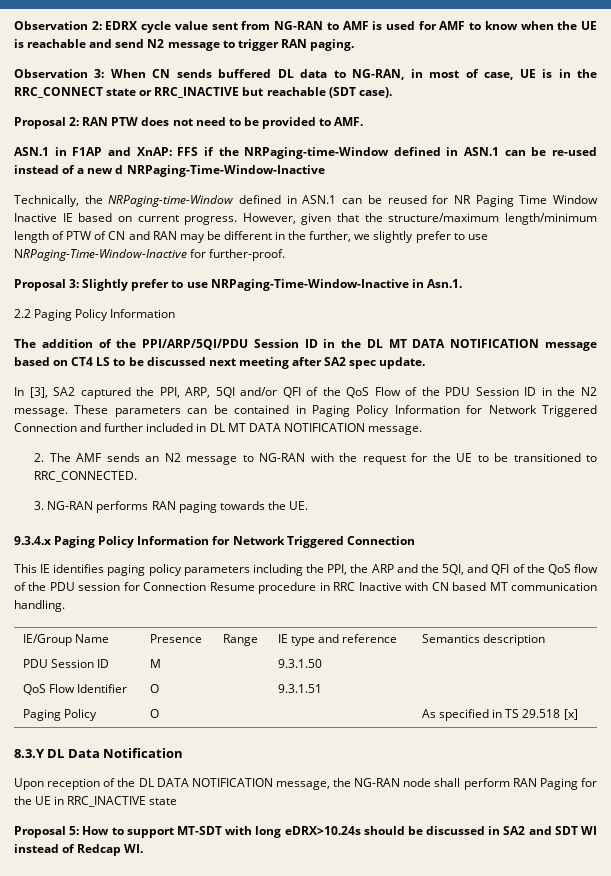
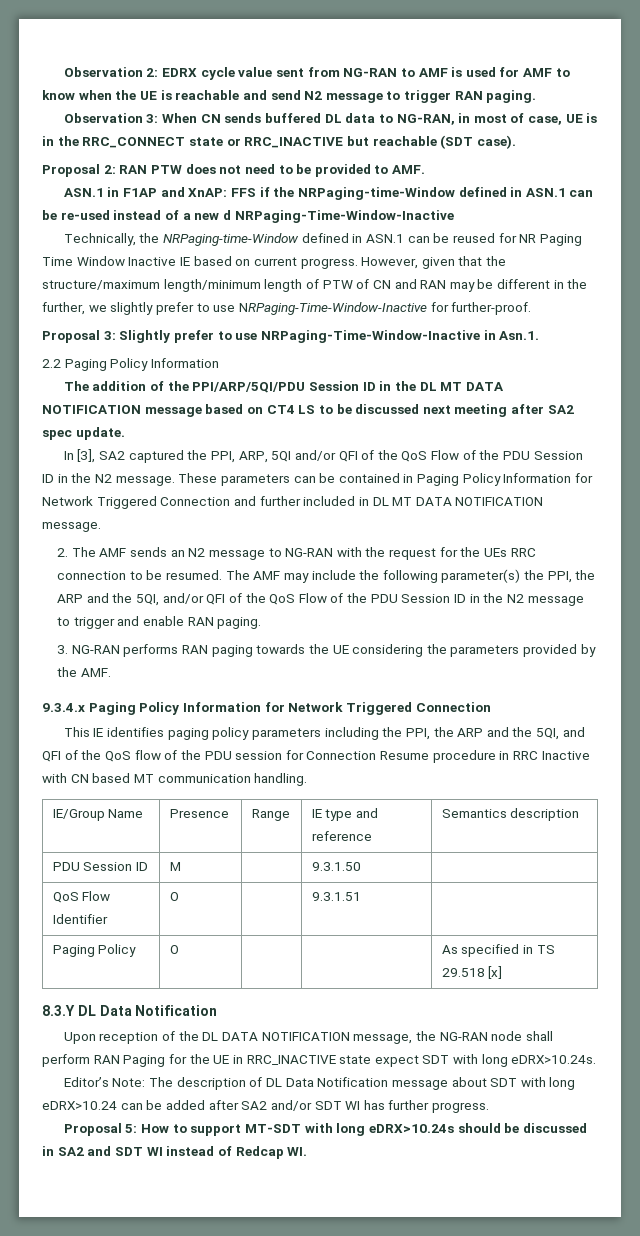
- 2. The AMF sends an N2 message to NG-RAN with the request for the UE to be transitioned to RRC_CONNECTED.
+ 2. The AMF sends an N2 message to NG-RAN with the request for the UEs RRC connection to be resumed. The AMF may include the following parameter(s) the PPI, the ARP and the 5QI, and/or QFI of the QoS Flow of the PDU Session ID in the N2 message to trigger and enable RAN paging.
- 3. NG-RAN performs RAN paging towards the UE.
+ 3. NG-RAN performs RAN paging towards the UE considering the parameters provided by the AMF.
- Upon reception of the DL DATA NOTIFICATION message, the NG-RAN node shall perform RAN Paging for the UE in RRC_INACTIVE state
+ Upon reception of the DL DATA NOTIFICATION message, the NG-RAN node shall perform RAN Paging for the UE in RRC_INACTIVE state expect SDT with long eDRX>10.24s.
+ Editor’s Note: The description of DL Data Notification message about SDT with long eDRX>10.24 can be added after SA2 and/or SDT WI has further progress.

